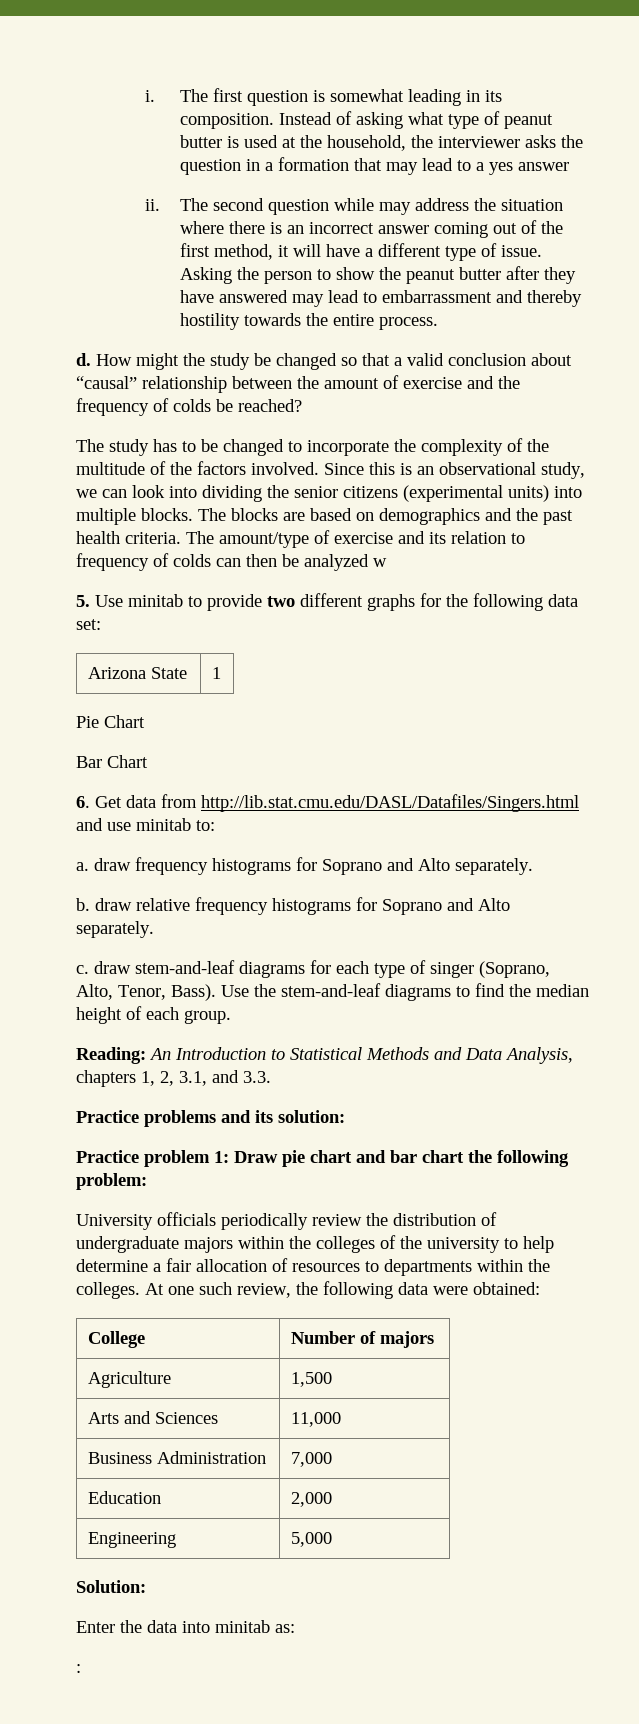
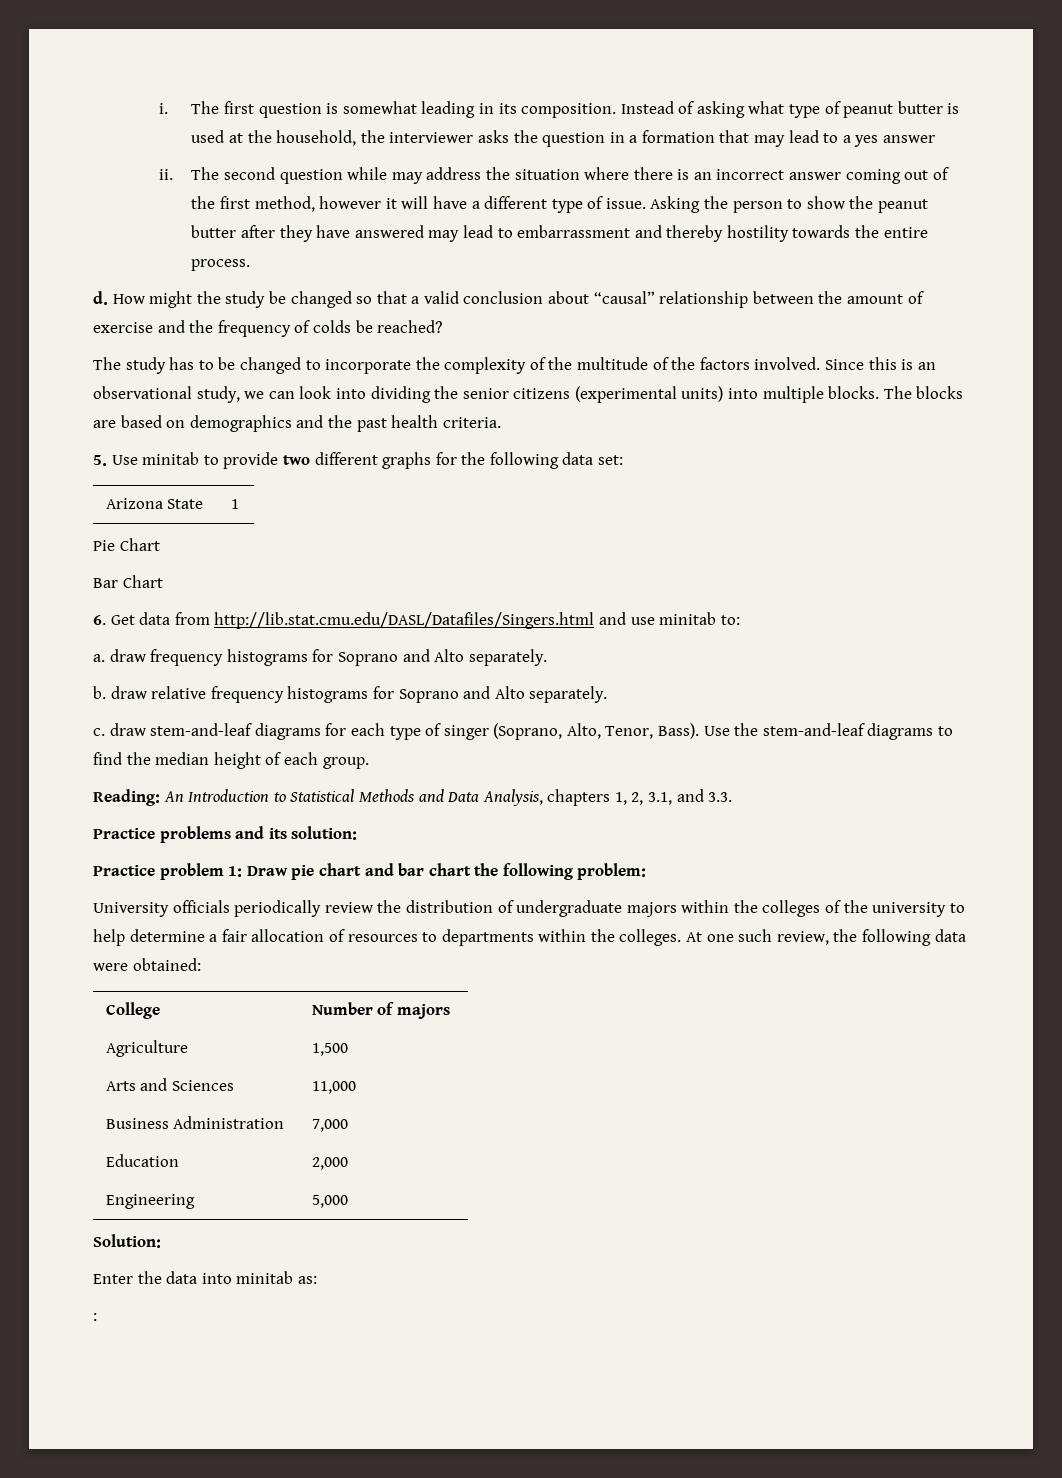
- The second question while may address the situation where there is an incorrect answer coming out of the first method, it will have a different type of issue.
+ The second question while may address the situation where there is an incorrect answer coming out of the first method, however it will have a different type of issue.
- The amount/type of exercise and its relation to frequency of colds can then be analyzed w

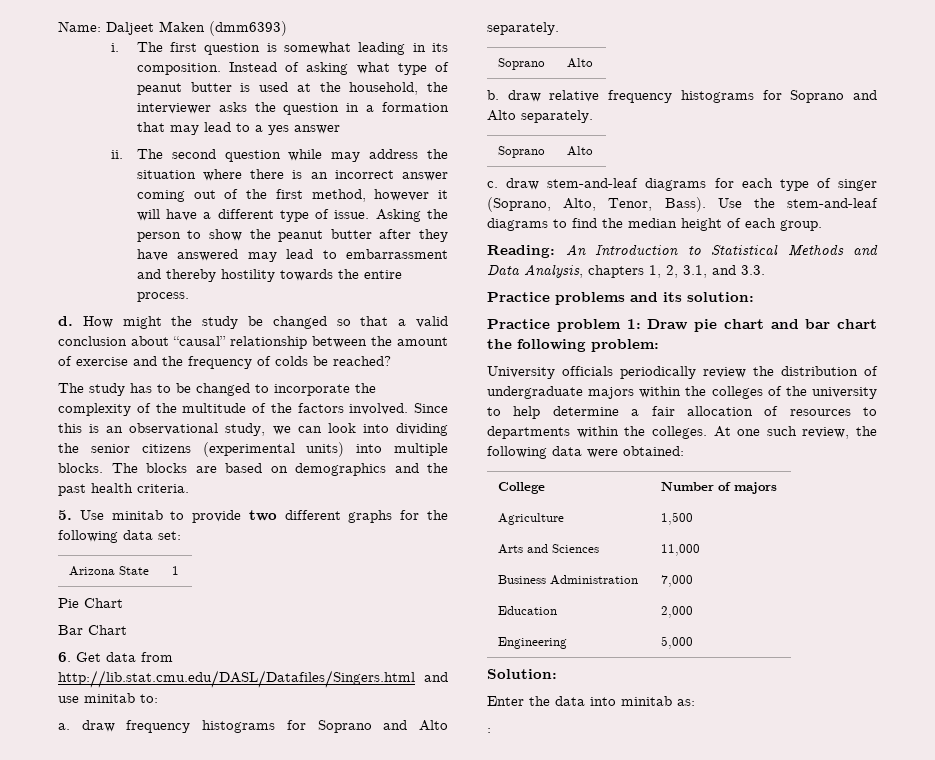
+ Name: Daljeet Maken (dmm6393)
  a. draw frequency histograms for Soprano and Alto separately.
+ Soprano | Alto
  b. draw relative frequency histograms for Soprano and Alto separately.
+ Soprano | Alto

